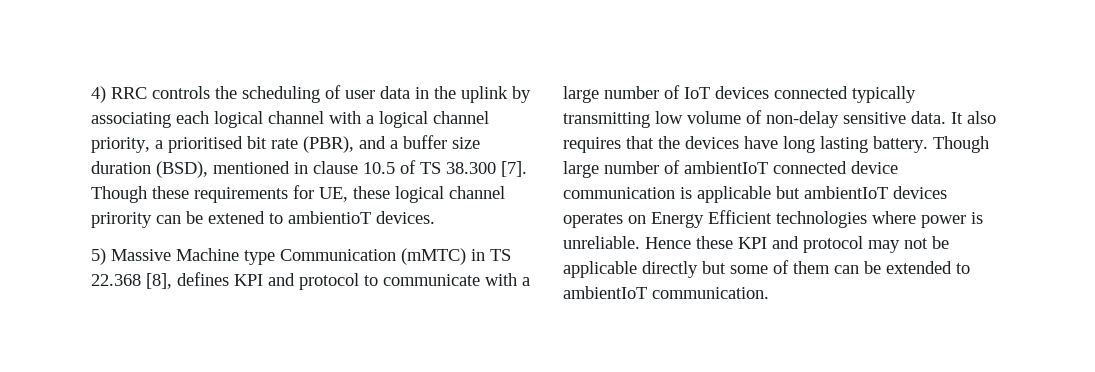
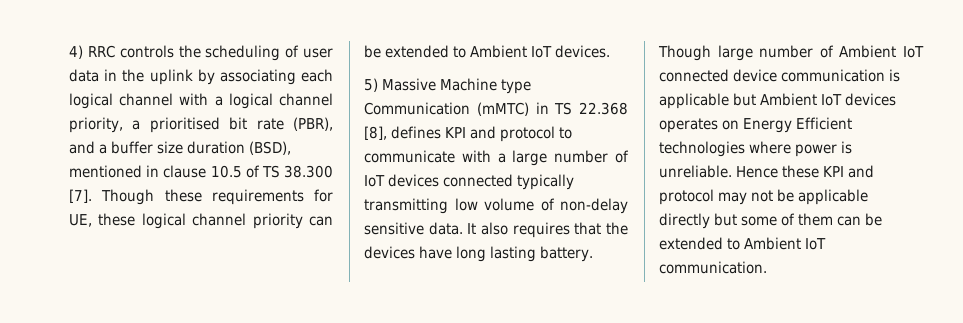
- Though these requirements for UE, these logical channel prirority can be extened to ambientioT devices.
+ Though these requirements for UE, these logical channel priority can be extended to Ambient IoT devices.
- Though large number of ambientIoT connected device communication is applicable but ambientIoT devices operates on Energy Efficient technologies where power is unreliable.
+ Though large number of Ambient IoT connected device communication is applicable but Ambient IoT devices operates on Energy Efficient technologies where power is unreliable.
- Hence these KPI and protocol may not be applicable directly but some of them can be extended to ambientIoT communication.
+ Hence these KPI and protocol may not be applicable directly but some of them can be extended to Ambient IoT communication.

